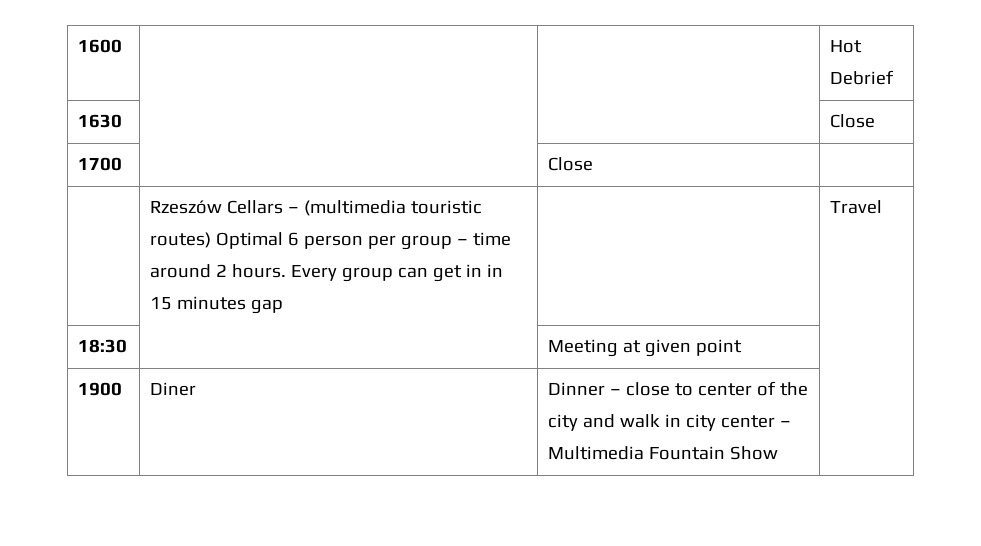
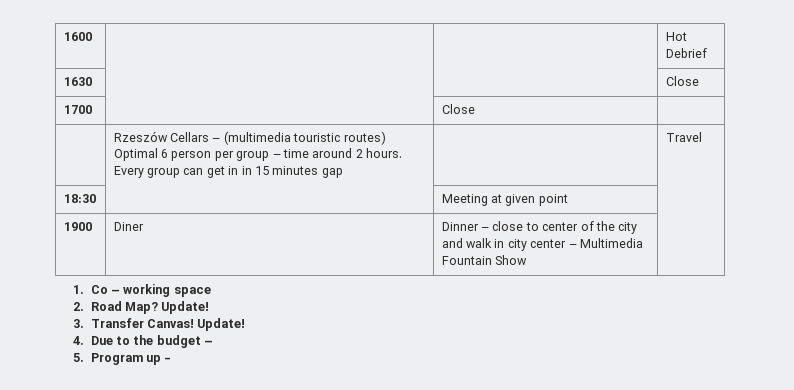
+ 1. Co – working space
+ 2. Road Map? Update!
+ 3. Transfer Canvas! Update!
+ 4. Due to the budget –
+ 5. Program up -

